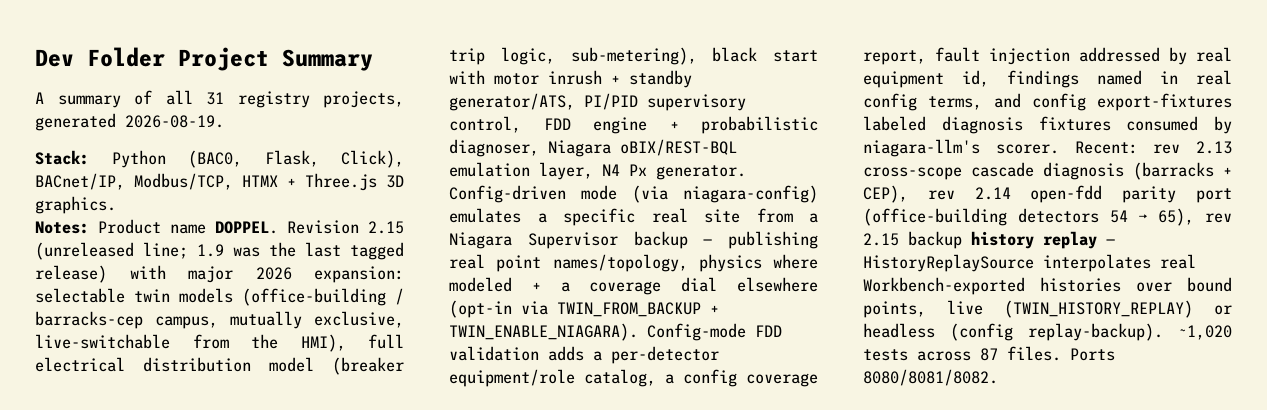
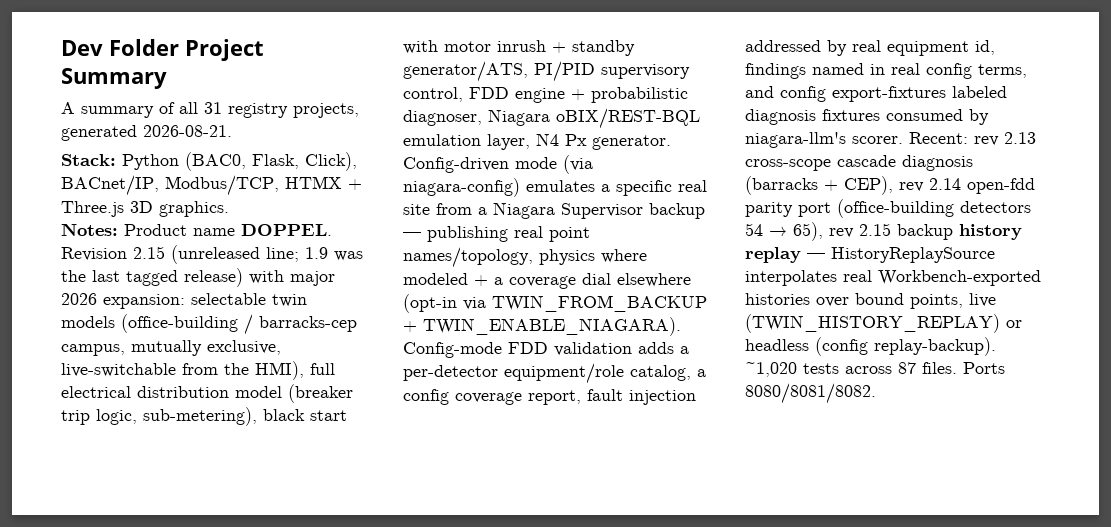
- A summary of all 31 registry projects, generated 2026-08-19.
+ A summary of all 31 registry projects, generated 2026-08-21.

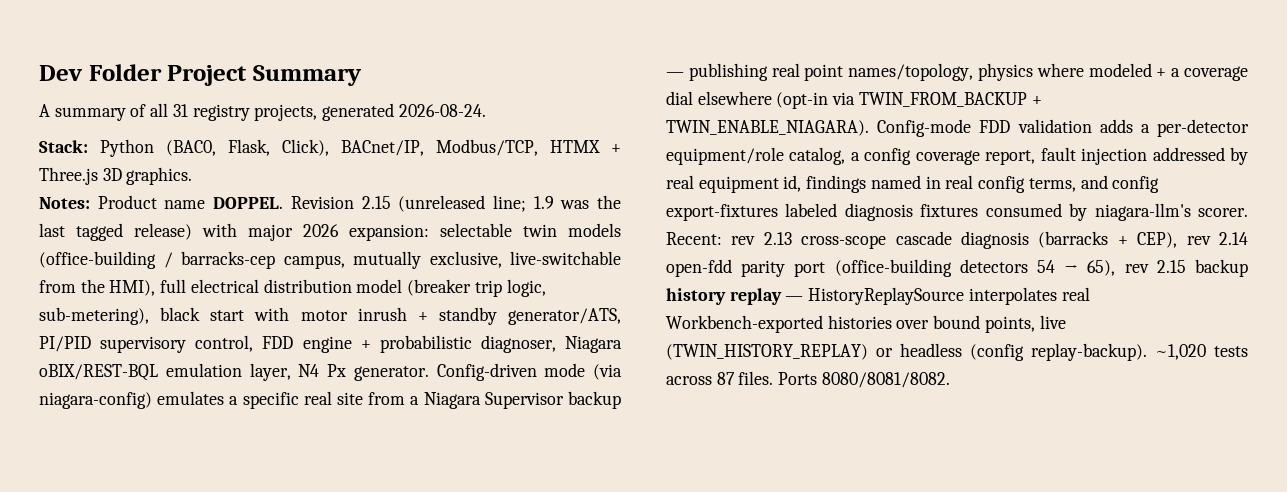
- A summary of all 31 registry projects, generated 2026-08-21.
+ A summary of all 31 registry projects, generated 2026-08-24.

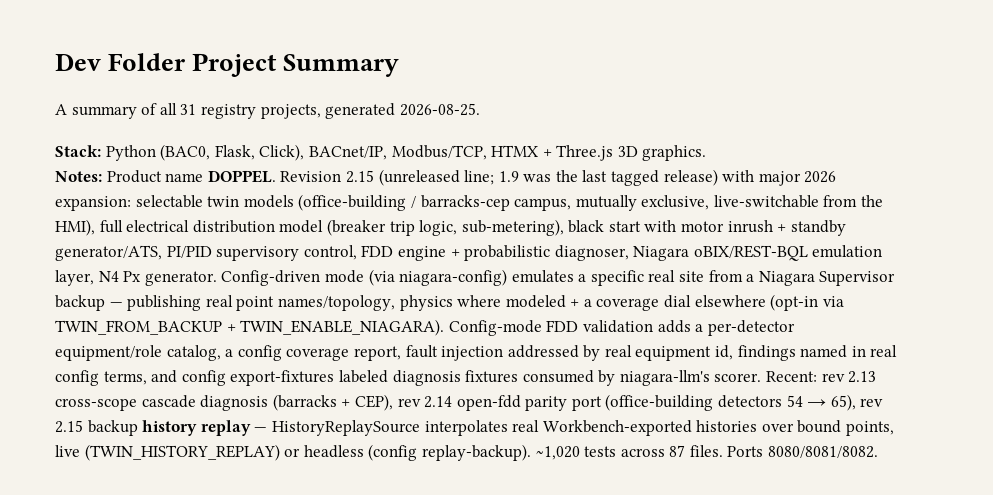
- A summary of all 31 registry projects, generated 2026-08-24.
+ A summary of all 31 registry projects, generated 2026-08-25.

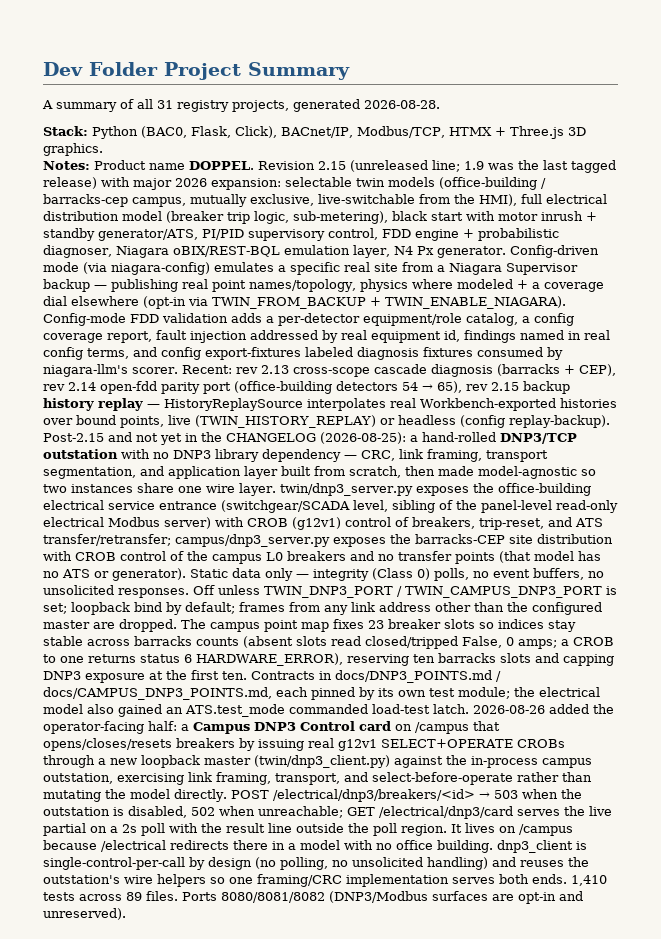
- A summary of all 31 registry projects, generated 2026-08-25.
+ A summary of all 31 registry projects, generated 2026-08-28.
- ~1,020 tests across 87 files.
+ Post-2.15 and not yet in the CHANGELOG (2026-08-25): a hand-rolled DNP3/TCP outstation with no DNP3 library dependency — CRC, link framing, transport segmentation, and application layer built from scratch, then made model-agnostic so two instances share one wire layer. twin/dnp3_server.py exposes the office-building electrical service entrance (switchgear/SCADA level, sibling of the panel-level read-only electrical Modbus server) with CROB (g12v1) control of breakers, trip-reset, and ATS transfer/retransfer; campus/dnp3_server.py exposes the barracks-CEP site distribution with CROB control of the campus L0 breakers and no transfer points (that model has no ATS or generator). Static data only — integrity (Class 0) polls, no event buffers, no unsolicited responses. Off unless TWIN_DNP3_PORT / TWIN_CAMPUS_DNP3_PORT is set; loopback bind by default; frames from any link address other than the configured master are dropped. The campus point map fixes 23 breaker slots so indices stay stable across barracks counts (absent slots read closed/tripped False, 0 amps; a CROB to one returns status 6 HARDWARE_ERROR), reserving ten barracks slots and capping DNP3 exposure at the first ten. Contracts in docs/DNP3_POINTS.md / docs/CAMPUS_DNP3_POINTS.md, each pinned by its own test module; the electrical model also gained an ATS.test_mode commanded load-test latch. 2026-08-26 added the operator-facing half: a Campus DNP3 Control card on /campus that opens/closes/resets breakers by issuing real g12v1 SELECT+OPERATE CROBs through a new loopback master (twin/dnp3_client.py) against the in-process campus outstation, exercising link framing, transport, and select-before-operate rather than mutating the model directly. POST /electrical/dnp3/breakers/<id> → 503 when the outstation is disabled, 502 when unreachable; GET /electrical/dnp3/card serves the live partial on a 2s poll with the result line outside the poll region. It lives on /campus because /electrical redirects there in a model with no office building. dnp3_client is single-control-per-call by design (no polling, no unsolicited handling) and reuses the outstation's wire helpers so one framing/CRC implementation serves both ends. 1,410 tests across 89 files.
- Ports 8080/8081/8082.
+ Ports 8080/8081/8082 (DNP3/Modbus surfaces are opt-in and unreserved).

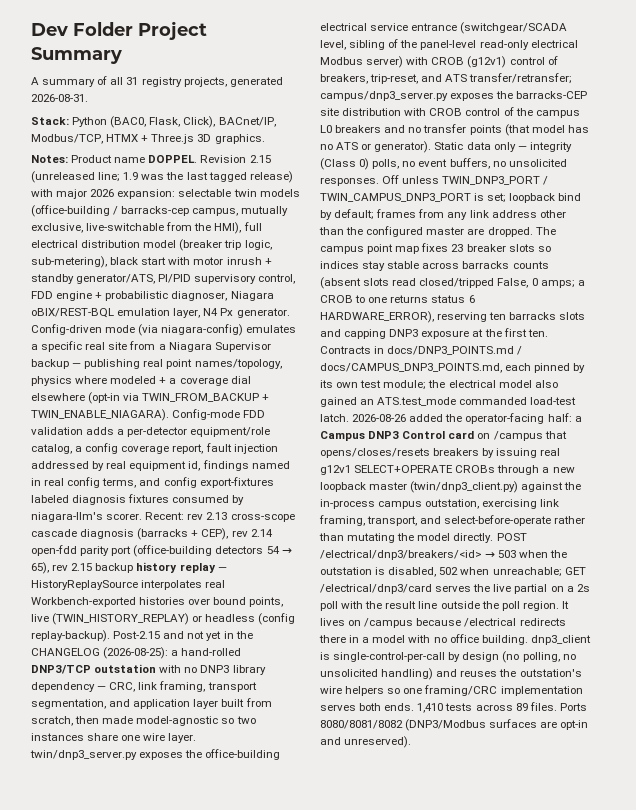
- A summary of all 31 registry projects, generated 2026-08-28.
+ A summary of all 31 registry projects, generated 2026-08-31.

